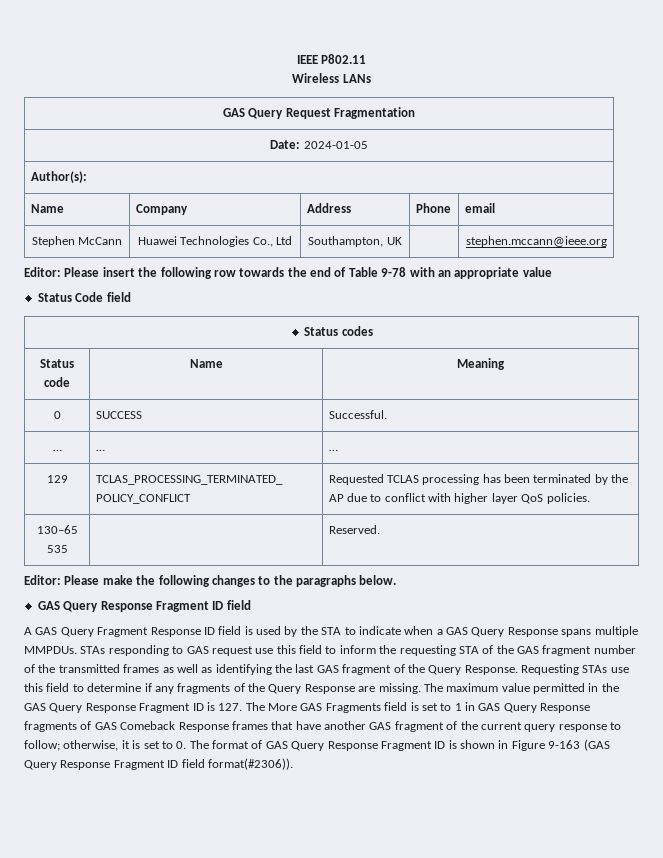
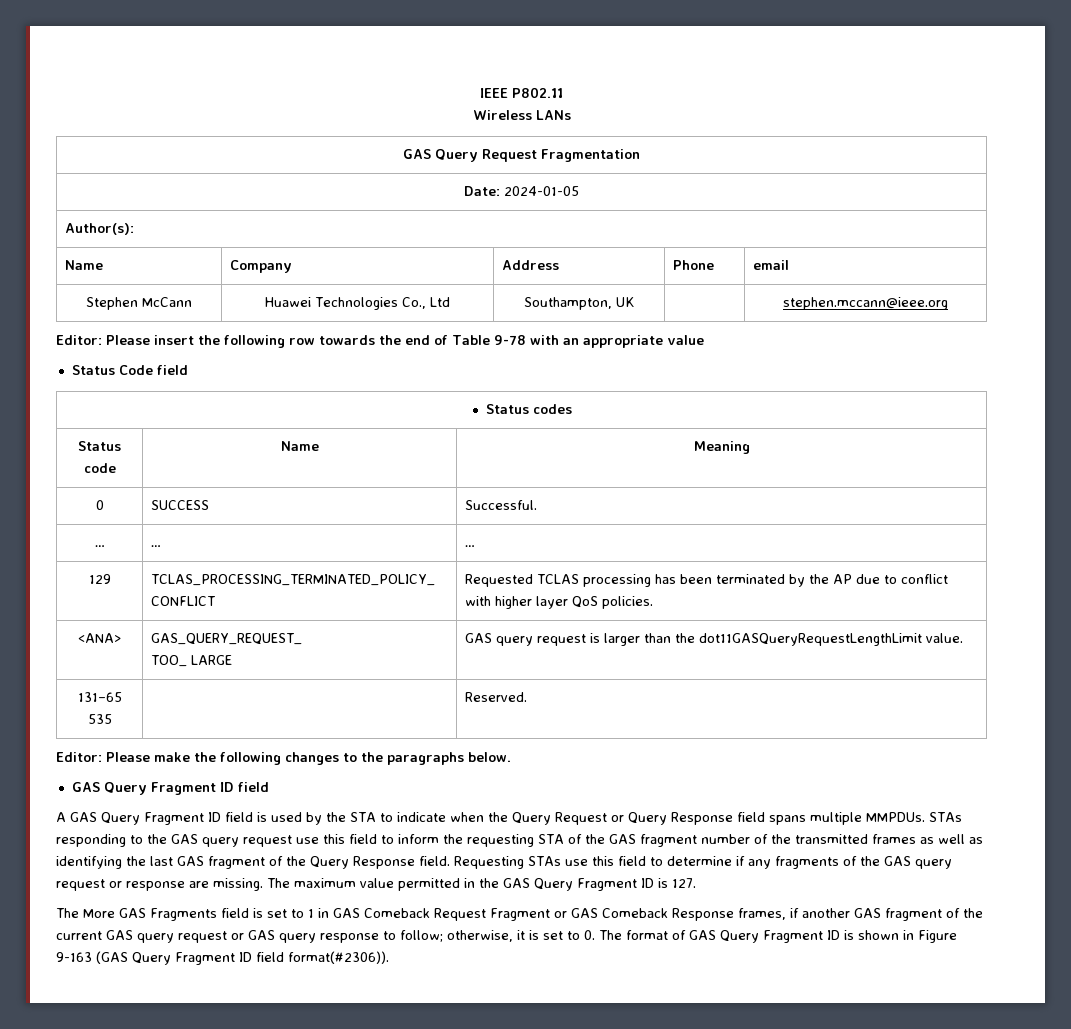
- 130–65 535 | | Reserved.
+ <ANA> | GAS_QUERY_REQUEST_
+ TOO_ LARGE | GAS query request is larger than the dot11GASQueryRequestLengthLimit value.
+ 131–65 535 | | Reserved.
  Editor: Please make the following changes to the paragraphs below.
- GAS Query Response Fragment ID field
+ GAS Query Fragment ID field
- A GAS Query Fragment Response ID field is used by the STA to indicate when a GAS Query Response spans multiple MMPDUs.
+ A GAS Query Fragment ID field is used by the STA to indicate when the Query Request or Query Response field spans multiple MMPDUs.
- STAs responding to GAS request use this field to inform the requesting STA of the GAS fragment number of the transmitted frames as well as identifying the last GAS fragment of the Query Response.
+ STAs responding to the GAS query request use this field to inform the requesting STA of the GAS fragment number of the transmitted frames as well as identifying the last GAS fragment of the Query Response field.
- Requesting STAs use this field to determine if any fragments of the Query Response are missing.
+ Requesting STAs use this field to determine if any fragments of the GAS query request or response are missing.
- The maximum value permitted in the GAS Query Response Fragment ID is 127. The More GAS Fragments field is set to 1 in GAS Query Response fragments of GAS Comeback Response frames that have another GAS fragment of the current query response to follow; otherwise, it is set to 0. The format of GAS Query Response Fragment ID is shown in Figure 9-163 (GAS Query Response Fragment ID field format(#2306)).
+ The maximum value permitted in the GAS Query Fragment ID is 127.
+ The More GAS Fragments field is set to 1 in GAS Comeback Request Fragment or GAS Comeback Response frames, if another GAS fragment of the current GAS query request or GAS query response to follow; otherwise, it is set to 0. The format of GAS Query Fragment ID is shown in Figure 9-163 (GAS Query Fragment ID field format(#2306)).

